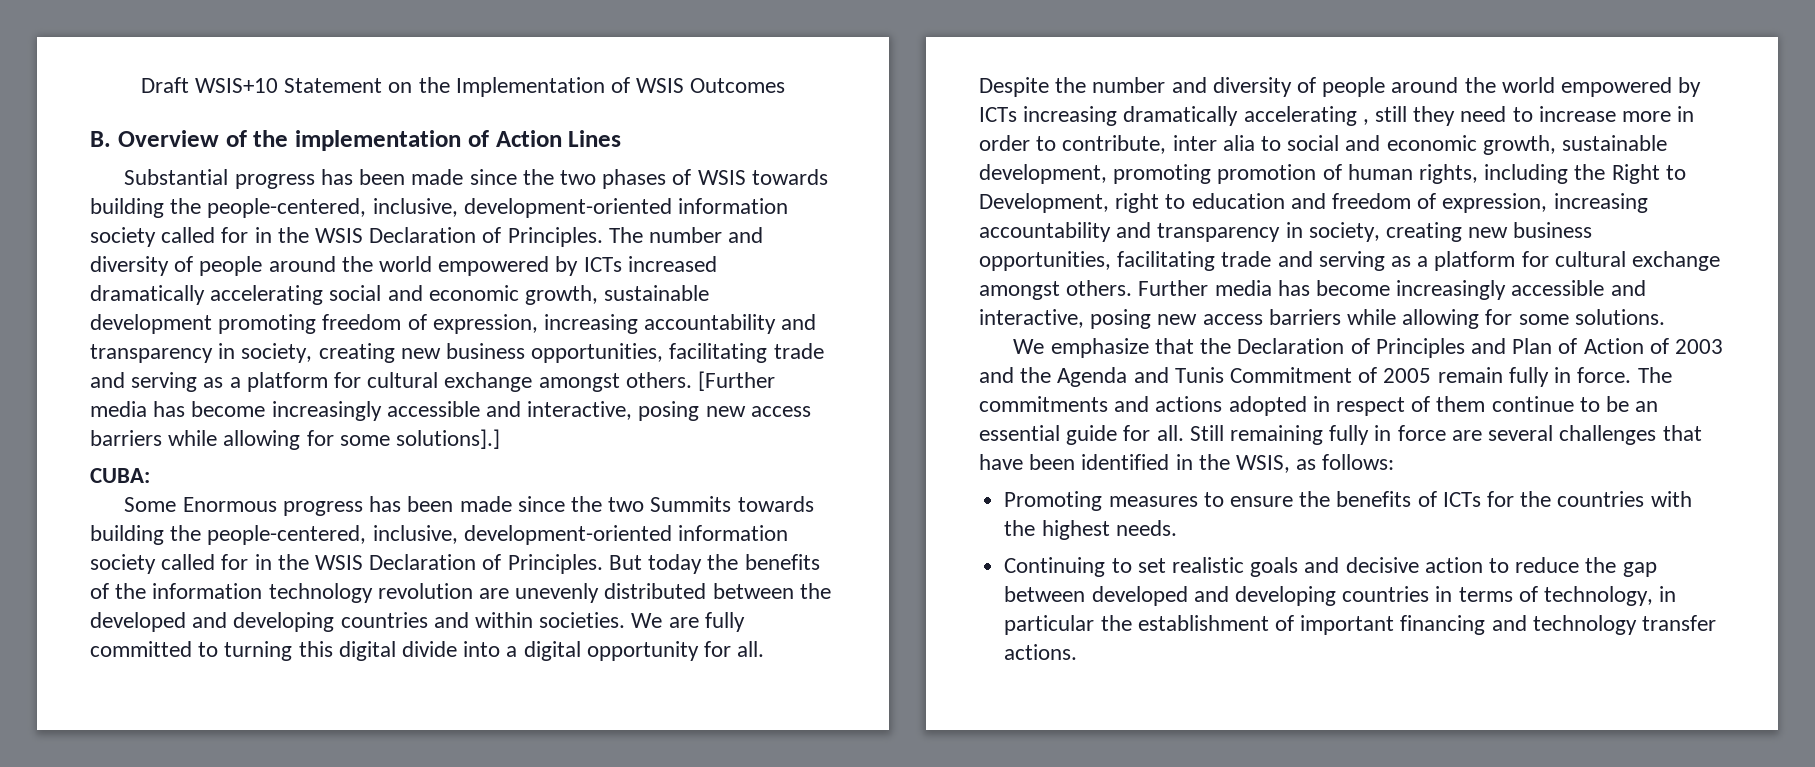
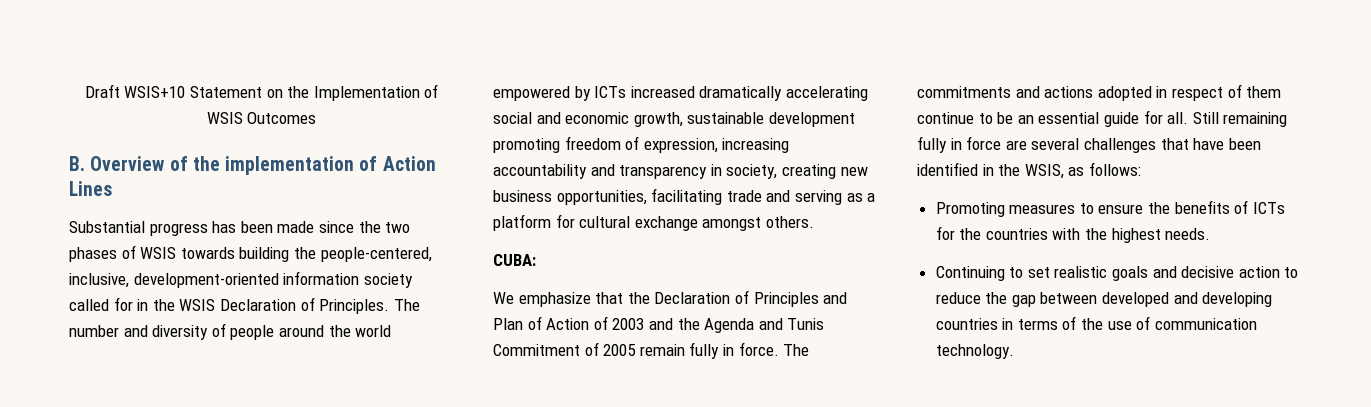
- The number and diversity of people around the world empowered by ICTs increased dramatically accelerating social and economic growth, sustainable development promoting freedom of expression, increasing accountability and transparency in society, creating new business opportunities, facilitating trade and serving as a platform for cultural exchange amongst others. [Further media has become increasingly accessible and interactive, posing new access barriers while allowing for some solutions].]
+ The number and diversity of people around the world empowered by ICTs increased dramatically accelerating social and economic growth, sustainable development promoting freedom of expression, increasing accountability and transparency in society, creating new business opportunities, facilitating trade and serving as a platform for cultural exchange amongst others.
  CUBA:
- Some Enormous progress has been made since the two Summits towards building the people-centered, inclusive, development-oriented information society called for in the WSIS Declaration of Principles. But today the benefits of the information technology revolution are unevenly distributed between the developed and developing countries and within societies. We are fully committed to turning this digital divide into a digital opportunity for all. Despite the number and diversity of people around the world empowered by ICTs increasing dramatically accelerating , still they need to increase more in order to contribute, inter alia to social and economic growth, sustainable development, promoting promotion of human rights, including the Right to Development, right to education and freedom of expression, increasing accountability and transparency in society, creating new business opportunities, facilitating trade and serving as a platform for cultural exchange amongst others. Further media has become increasingly accessible and interactive, posing new access barriers while allowing for some solutions.
- Continuing to set realistic goals and decisive action to reduce the gap between developed and developing countries in terms of technology, in particular the establishment of important financing and technology transfer actions.
+ Continuing to set realistic goals and decisive action to reduce the gap between developed and developing countries in terms of the use of communication technology.

